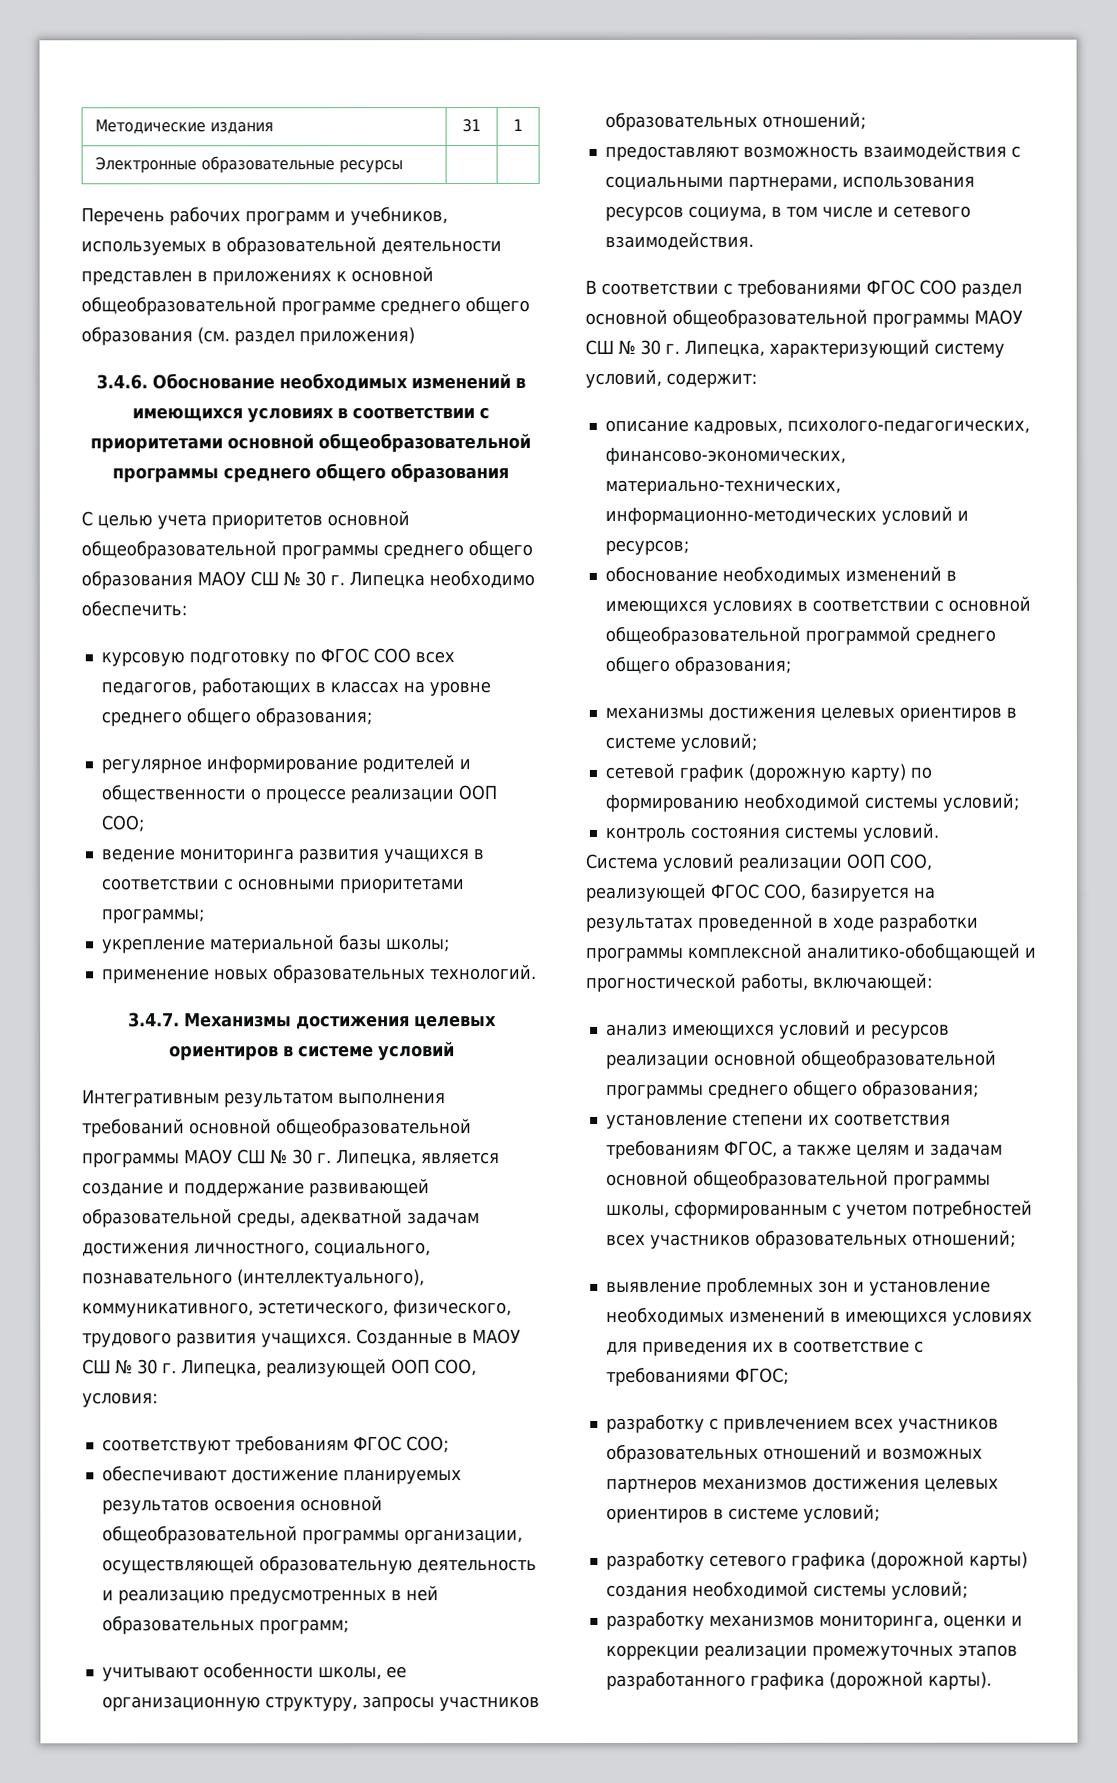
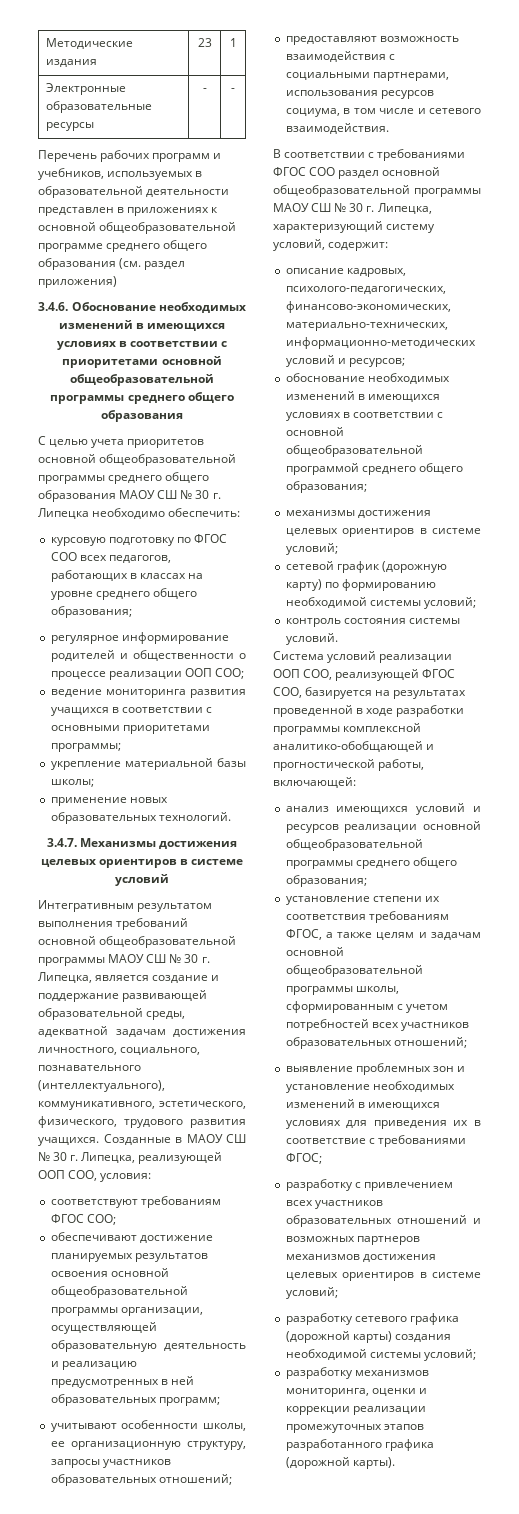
- Методические издания | 31 | 1
+ Методические издания | 23 | 1
- Электронные образовательные ресурсы | |
+ Электронные образовательные ресурсы | - | -

